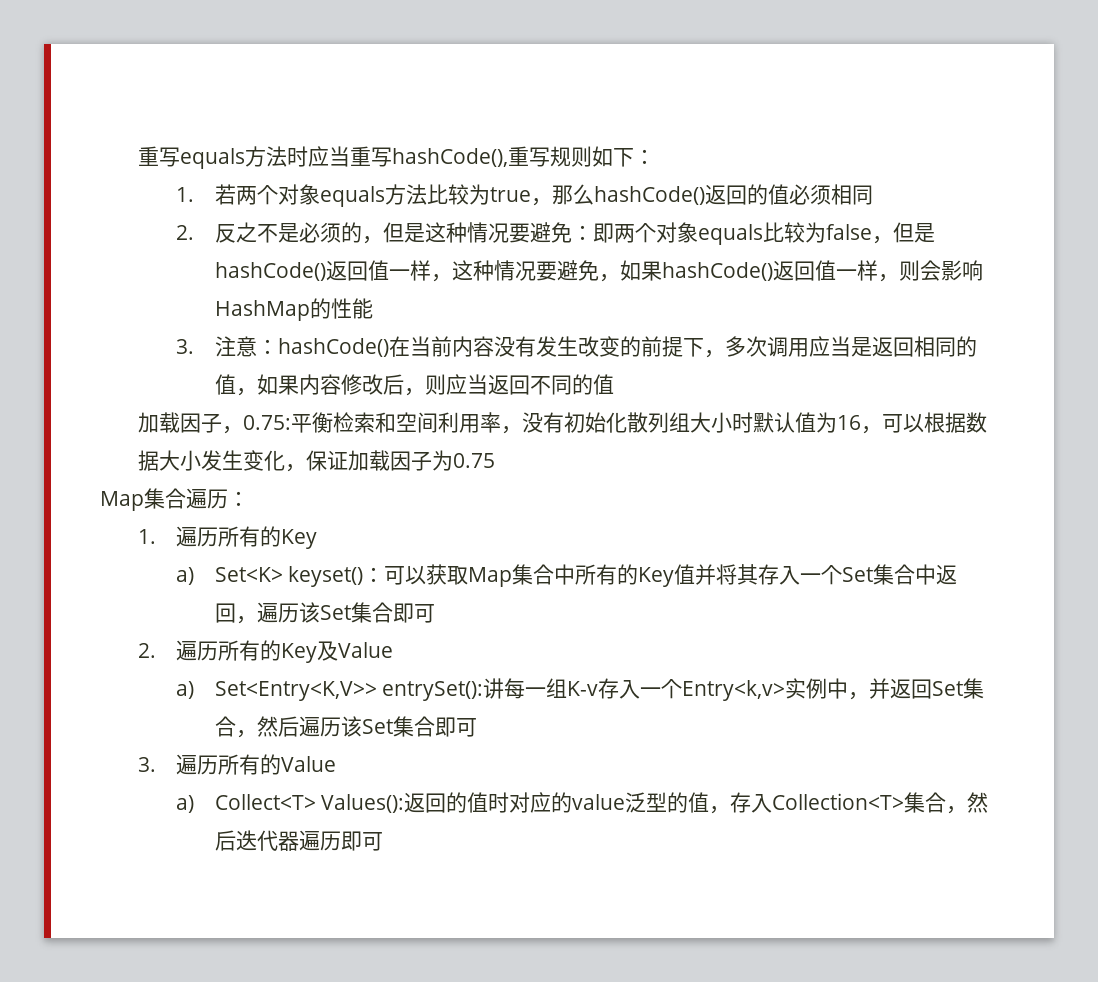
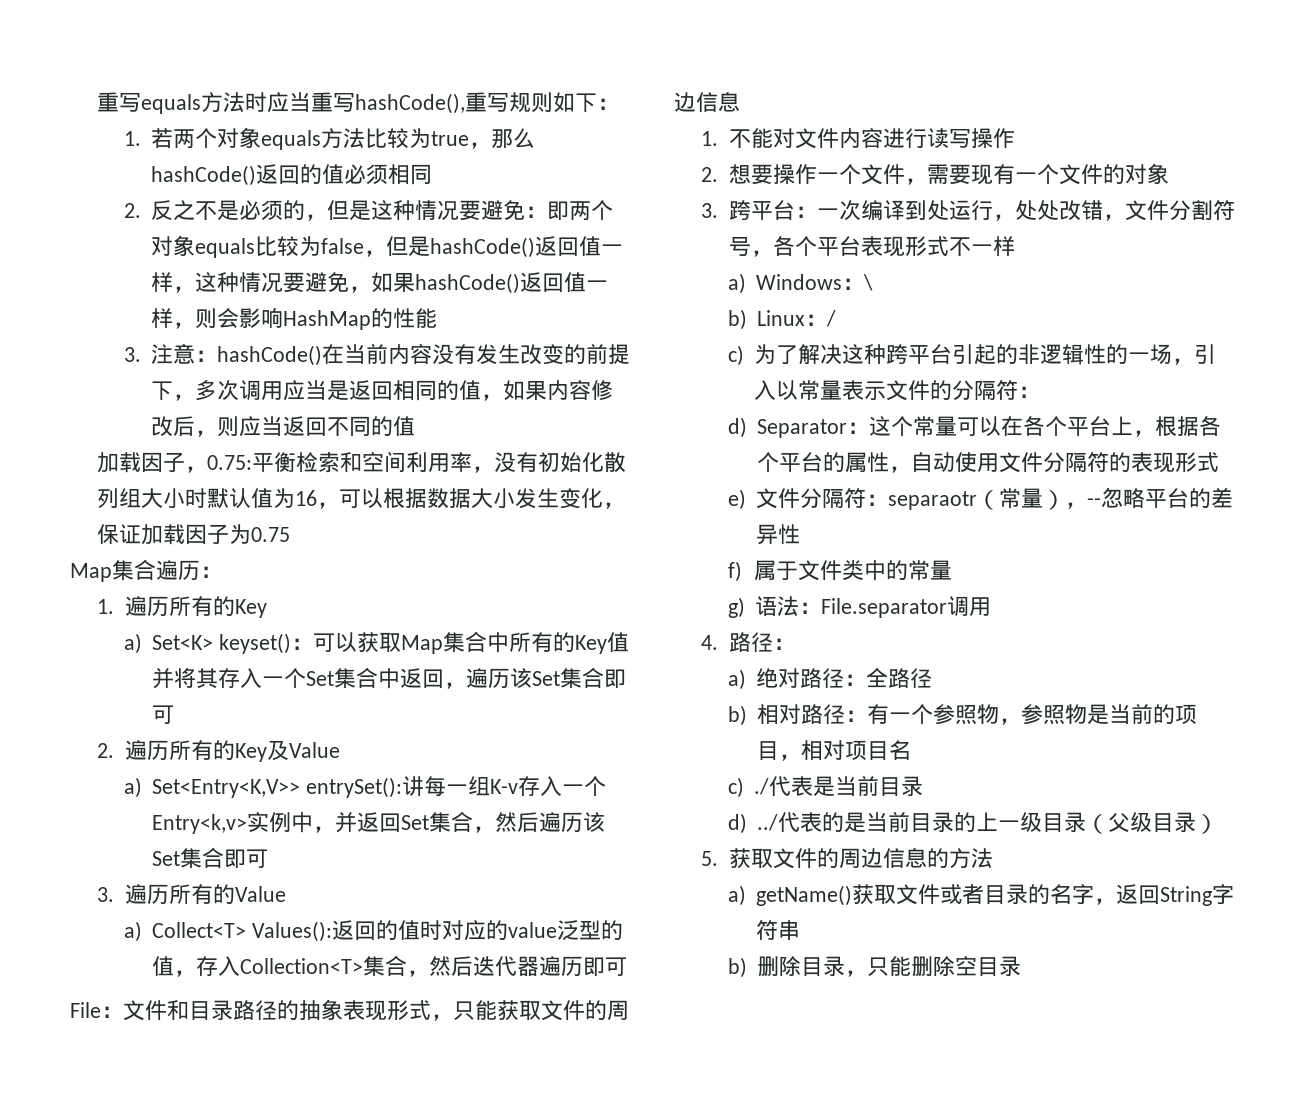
+ File：文件和目录路径的抽象表现形式，只能获取文件的周边信息
+ 1.不能对文件内容进行读写操作
+ 2.想要操作一个文件，需要现有一个文件的对象
+ 3.跨平台：一次编译到处运行，处处改错，文件分割符号，各个平台表现形式不一样
+ a) Windows：\
+ b) Linux：/
+ c)为了解决这种跨平台引起的非逻辑性的一场，引入以常量表示文件的分隔符：
+ d) Separator：这个常量可以在各个平台上，根据各个平台的属性，自动使用文件分隔符的表现形式
+ e)文件分隔符：separaotr（常量），--忽略平台的差异性
+ f)属于文件类中的常量
+ g)语法：File.separator调用
+ 4.路径：
+ a)绝对路径：全路径
+ b)相对路径：有一个参照物，参照物是当前的项目，相对项目名
+ c) ./代表是当前目录
+ d) ../代表的是当前目录的上一级目录（父级目录）
+ 5.获取文件的周边信息的方法
+ a) getName()获取文件或者目录的名字，返回String字符串
+ b)删除目录，只能删除空目录

